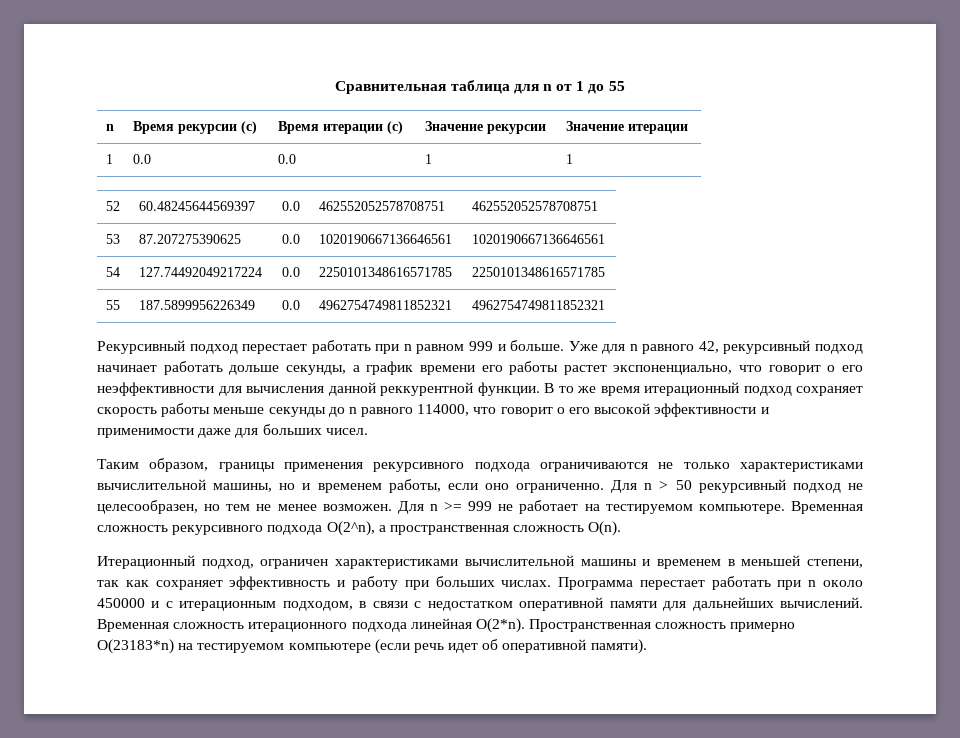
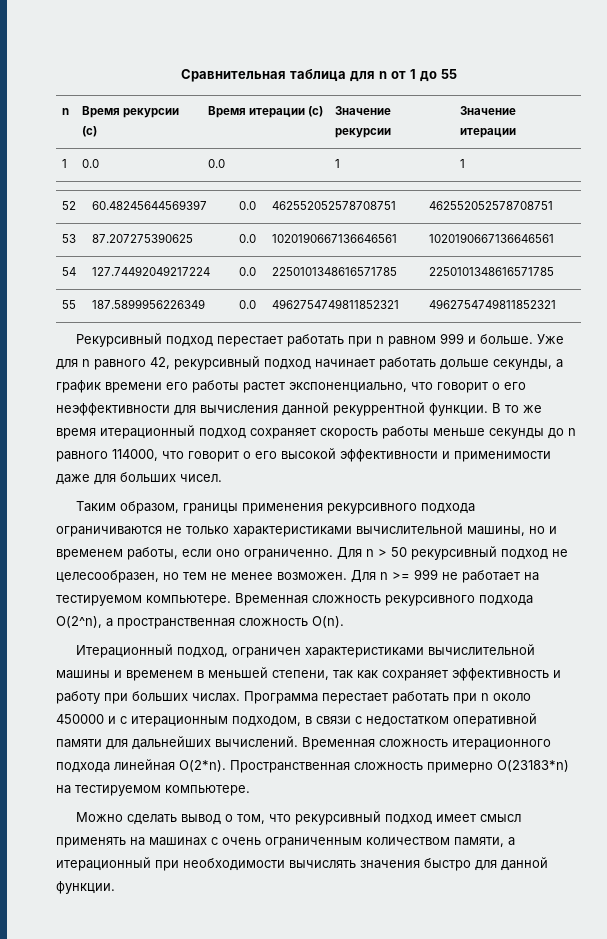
- Уже для n равного 42, рекурсивный подход начинает работать дольше секунды, а график времени его работы растет экспоненциально, что говорит о его неэффективности для вычисления данной реккурентной функции.
+ Уже для n равного 42, рекурсивный подход начинает работать дольше секунды, а график времени его работы растет экспоненциально, что говорит о его неэффективности для вычисления данной рекуррентной функции.
- Пространственная сложность примерно O(23183*n) на тестируемом компьютере (если речь идет об оперативной памяти).
+ Пространственная сложность примерно O(23183*n) на тестируемом компьютере.
+ Можно сделать вывод о том, что рекурсивный подход имеет смысл применять на машинах с очень ограниченным количеством памяти, а итерационный при необходимости вычислять значения быстро для данной функции.

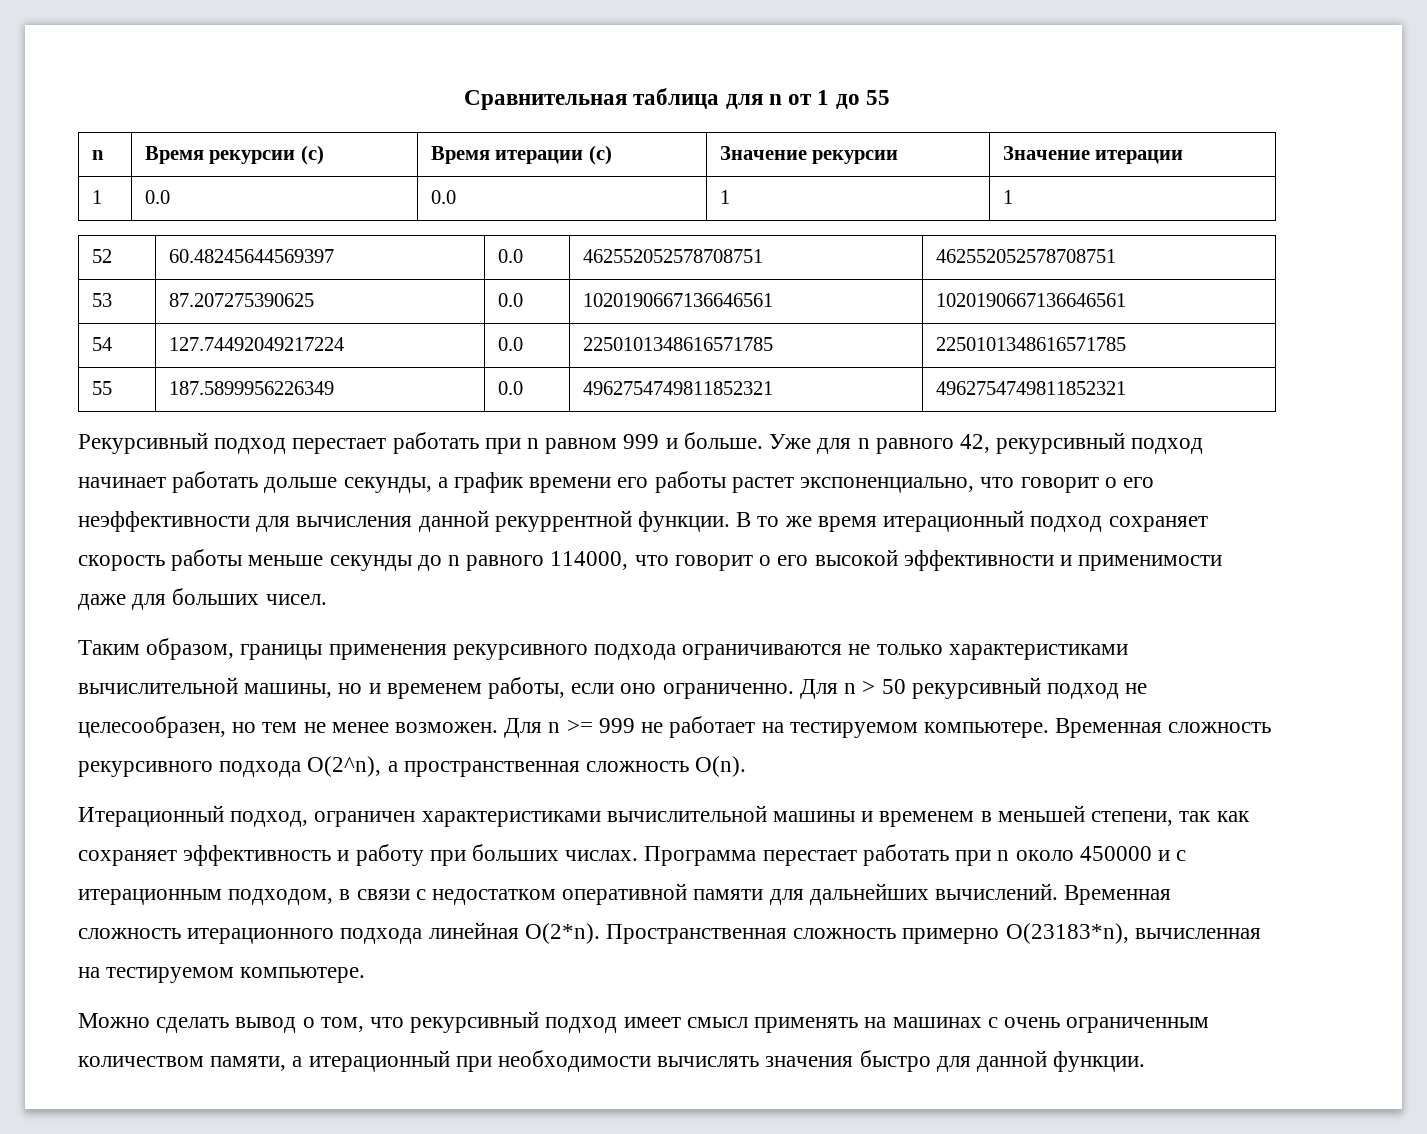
- Пространственная сложность примерно O(23183*n) на тестируемом компьютере.
+ Пространственная сложность примерно O(23183*n), вычисленная на тестируемом компьютере.

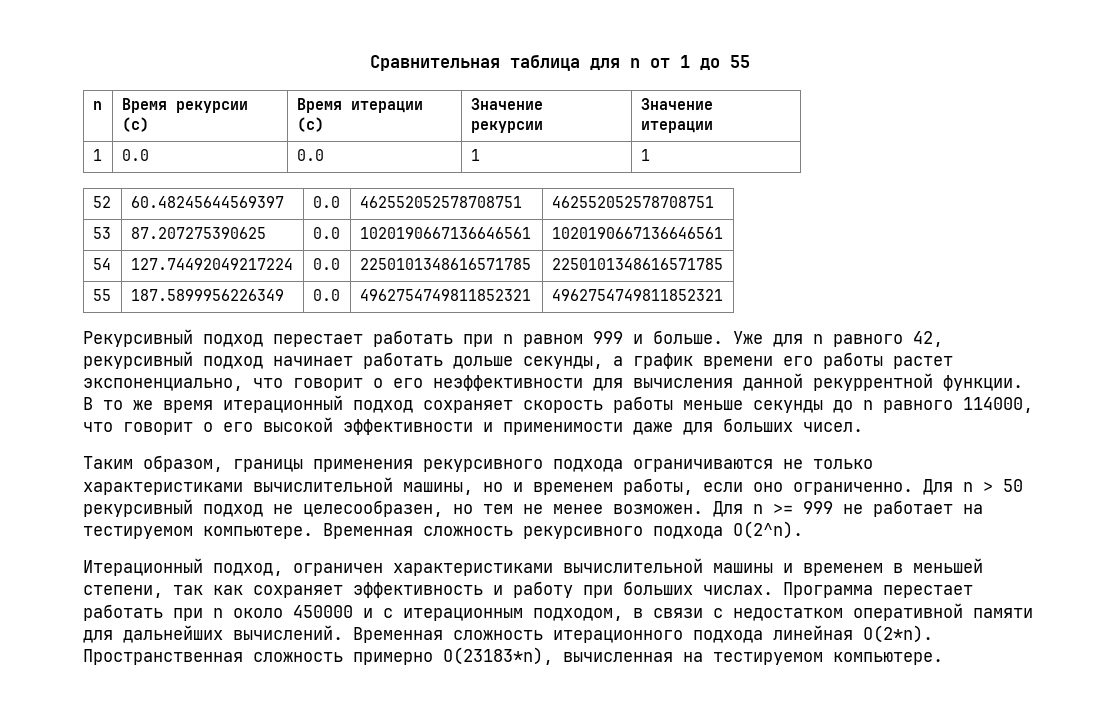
- Временная сложность рекурсивного подхода O(2^n), а пространственная сложность O(n).
+ Временная сложность рекурсивного подхода O(2^n).
- Можно сделать вывод о том, что рекурсивный подход имеет смысл применять на машинах с очень ограниченным количеством памяти, а итерационный при необходимости вычислять значения быстро для данной функции.

